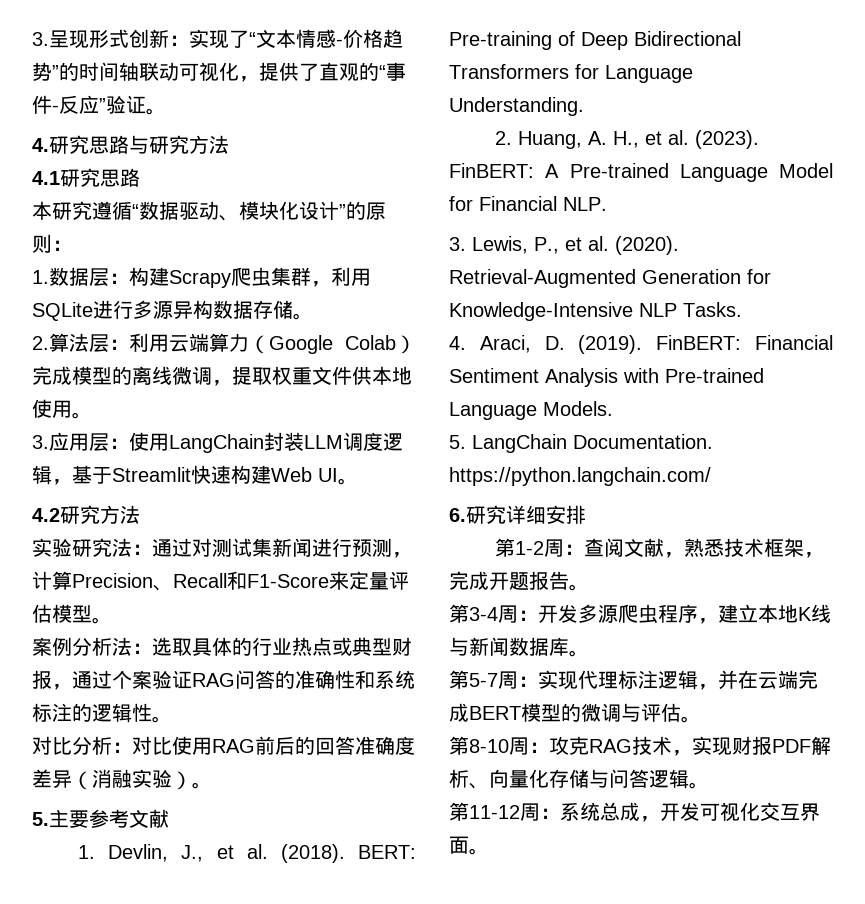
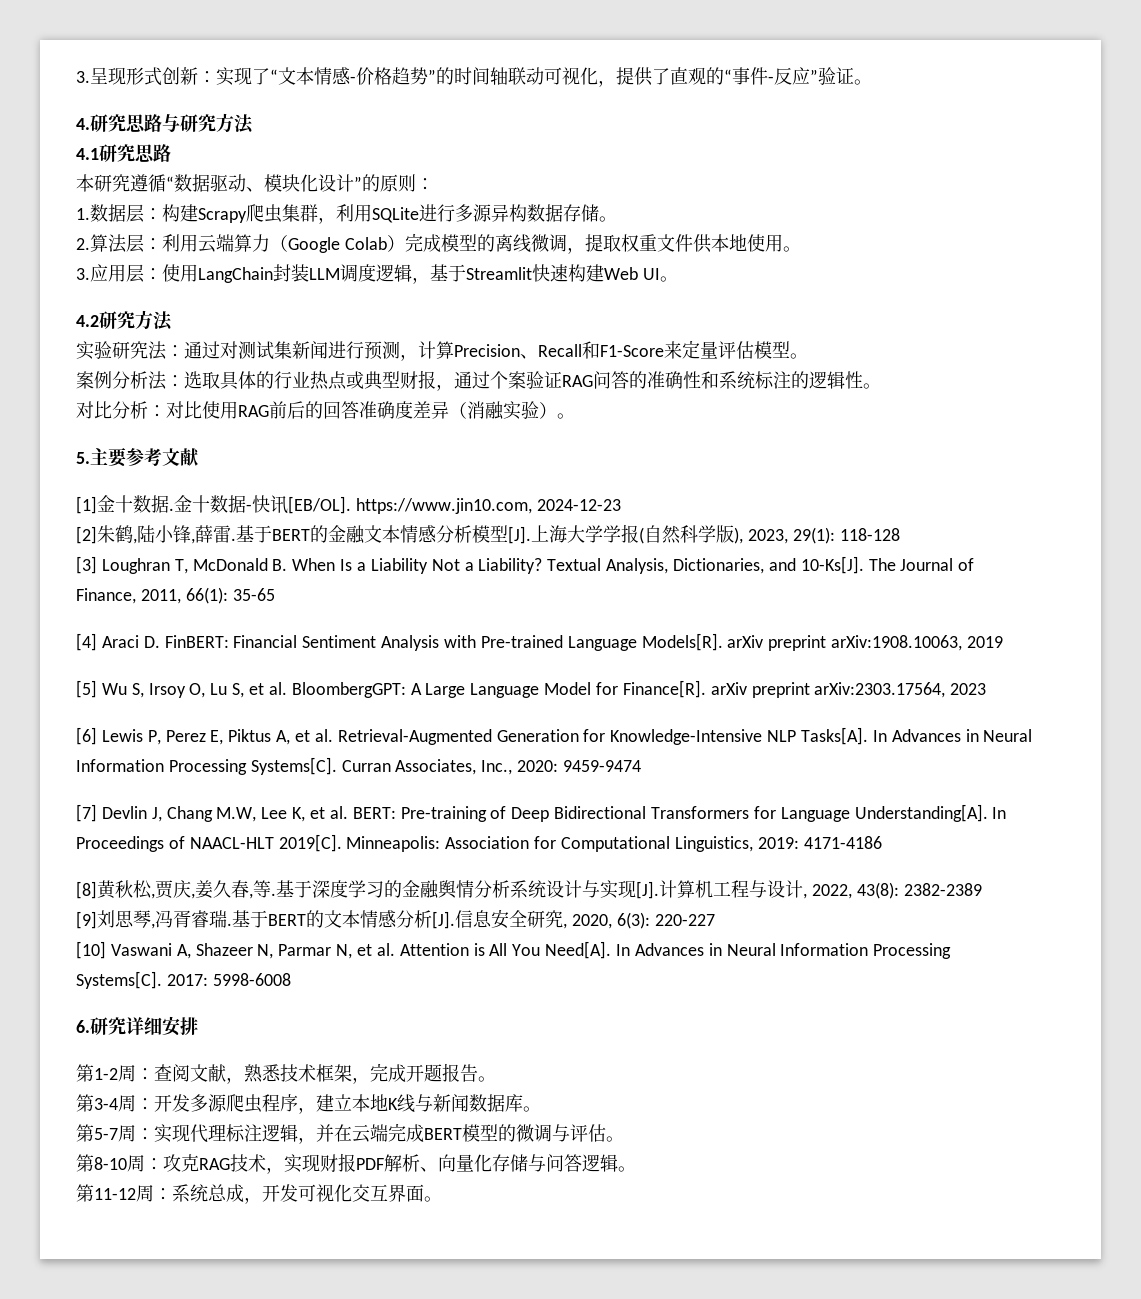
- 1. Devlin, J., et al. (2018). BERT: Pre-training of Deep Bidirectional Transformers for Language Understanding.
- 2. Huang, A. H., et al. (2023). FinBERT: A Pre-trained Language Model for Financial NLP.
- 3. Lewis, P., et al. (2020). Retrieval-Augmented Generation for Knowledge-Intensive NLP Tasks.
- 4. Araci, D. (2019). FinBERT: Financial Sentiment Analysis with Pre-trained Language Models.
- 5. LangChain Documentation. https://python.langchain.com/
+ [1]金十数据.金十数据-快讯[EB/OL]. https://www.jin10.com, 2024-12-23
+ [2]朱鹤,陆小锋,薛雷.基于BERT的金融文本情感分析模型[J].上海大学学报(自然科学版), 2023, 29(1): 118-128
+ [3] Loughran T, McDonald B. When Is a Liability Not a Liability? Textual Analysis, Dictionaries, and 10-Ks[J]. The Journal of Finance, 2011, 66(1): 35-65
+ [4] Araci D. FinBERT: Financial Sentiment Analysis with Pre-trained Language Models[R]. arXiv preprint arXiv:1908.10063, 2019
+ [5] Wu S, Irsoy O, Lu S, et al. BloombergGPT: A Large Language Model for Finance[R]. arXiv preprint arXiv:2303.17564, 2023
+ [6] Lewis P, Perez E, Piktus A, et al. Retrieval-Augmented Generation for Knowledge-Intensive NLP Tasks[A]. In Advances in Neural Information Processing Systems[C]. Curran Associates, Inc., 2020: 9459-9474
+ [7] Devlin J, Chang M.W, Lee K, et al. BERT: Pre-training of Deep Bidirectional Transformers for Language Understanding[A]. In Proceedings of NAACL-HLT 2019[C]. Minneapolis: Association for Computational Linguistics, 2019: 4171-4186
+ [8]黄秋松,贾庆,姜久春,等.基于深度学习的金融舆情分析系统设计与实现[J].计算机工程与设计, 2022, 43(8): 2382-2389
+ [9]刘思琴,冯胥睿瑞.基于BERT的文本情感分析[J].信息安全研究, 2020, 6(3): 220-227
+ [10] Vaswani A, Shazeer N, Parmar N, et al. Attention is All You Need[A]. In Advances in Neural Information Processing Systems[C]. 2017: 5998-6008

